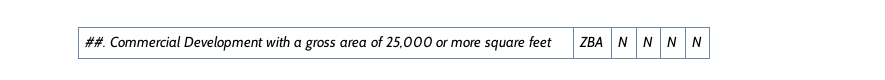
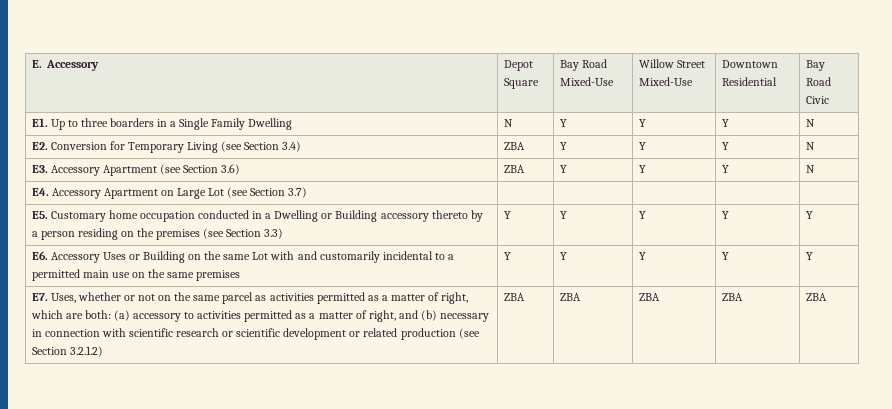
- ##. Commercial Development with a gross area of 25,000 or more square feet | ZBA | N | N | N | N
+ E. Accessory | Depot Square | Bay Road Mixed-Use | Willow Street Mixed-Use | Downtown Residential | Bay Road Civic
+ E1. Up to three boarders in a Single Family Dwelling | N | Y | Y | Y | N
+ E2. Conversion for Temporary Living (see Section 3.4) | ZBA | Y | Y | Y | N
+ E3. Accessory Apartment (see Section 3.6) | ZBA | Y | Y | Y | N
+ E4. Accessory Apartment on Large Lot (see Section 3.7) | | | | |
+ E5. Customary home occupation conducted in a Dwelling or Building accessory thereto by a person residing on the premises (see Section 3.3) | Y | Y | Y | Y | Y
+ E6. Accessory Uses or Building on the same Lot with and customarily incidental to a permitted main use on the same premises | Y | Y | Y | Y | Y
+ E7. Uses, whether or not on the same parcel as activities permitted as a matter of right, which are both: (a) accessory to activities permitted as a matter of right, and (b) necessary in connection with scientific research or scientific development or related production (see Section 3.2.1.2) | ZBA | ZBA | ZBA | ZBA | ZBA

